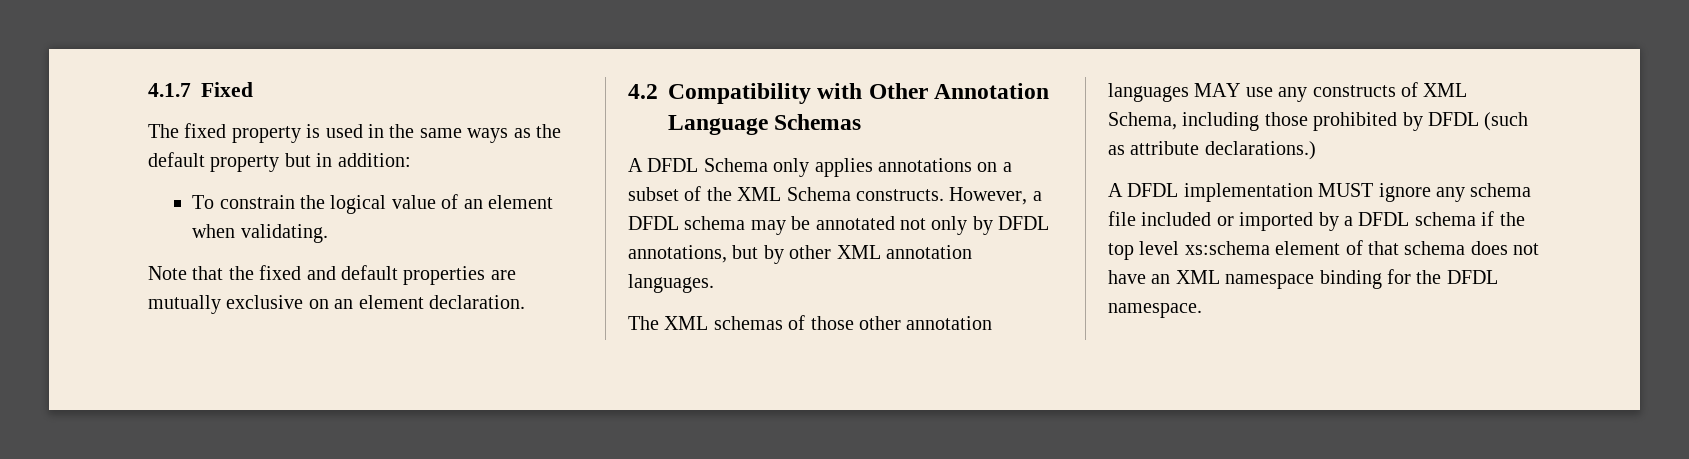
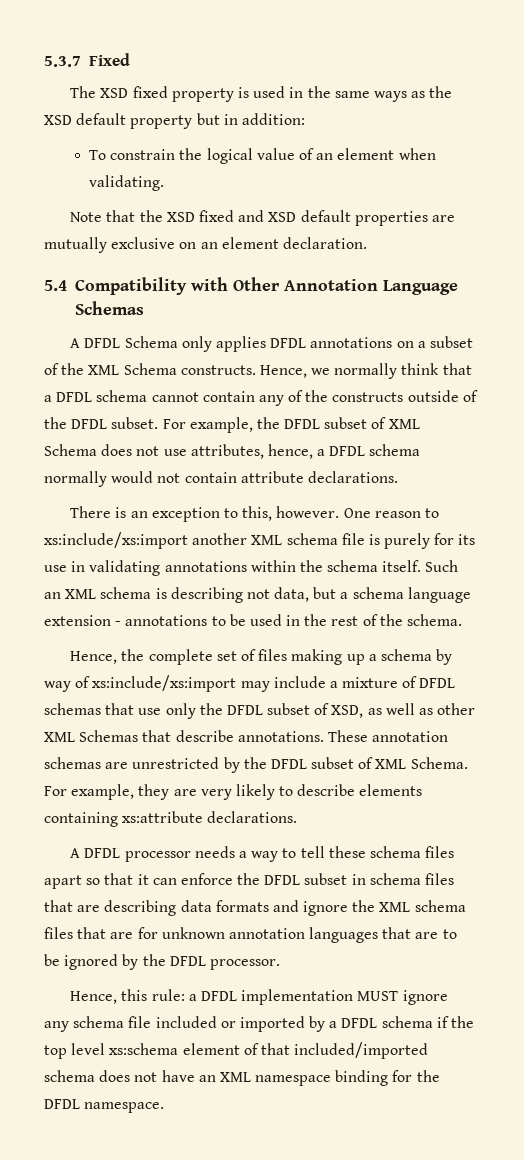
- 4.1.7 Fixed
+ 5.3.7 Fixed
- The fixed property is used in the same ways as the default property but in addition:
+ The XSD fixed property is used in the same ways as the XSD default property but in addition:
- Note that the fixed and default properties are mutually exclusive on an element declaration.
+ Note that the XSD fixed and XSD default properties are mutually exclusive on an element declaration.
- 4.2 Compatibility with Other Annotation Language Schemas
+ 5.4 Compatibility with Other Annotation Language Schemas
- A DFDL Schema only applies annotations on a subset of the XML Schema constructs.
+ A DFDL Schema only applies DFDL annotations on a subset of the XML Schema constructs.
- However, a DFDL schema may be annotated not only by DFDL annotations, but by other XML annotation languages.
- The XML schemas of those other annotation languages MAY use any constructs of XML Schema, including those prohibited by DFDL (such as attribute declarations.)
- A DFDL implementation MUST ignore any schema file included or imported by a DFDL schema if the top level xs:schema element of that schema does not have an XML namespace binding for the DFDL namespace.
+ Hence, we normally think that a DFDL schema cannot contain any of the constructs outside of the DFDL subset. For example, the DFDL subset of XML Schema does not use attributes, hence, a DFDL schema normally would not contain attribute declarations.
+ There is an exception to this, however. One reason to xs:include/xs:import another XML schema file is purely for its use in validating annotations within the schema itself. Such an XML schema is describing not data, but a schema language extension - annotations to be used in the rest of the schema.
+ Hence, the complete set of files making up a schema by way of xs:include/xs:import may include a mixture of DFDL schemas that use only the DFDL subset of XSD, as well as other XML Schemas that describe annotations. These annotation schemas are unrestricted by the DFDL subset of XML Schema. For example, they are very likely to describe elements containing xs:attribute declarations.
+ A DFDL processor needs a way to tell these schema files apart so that it can enforce the DFDL subset in schema files that are describing data formats and ignore the XML schema files that are for unknown annotation languages that are to be ignored by the DFDL processor.
+ Hence, this rule: a DFDL implementation MUST ignore any schema file included or imported by a DFDL schema if the top level xs:schema element of that included/imported schema does not have an XML namespace binding for the DFDL namespace.

